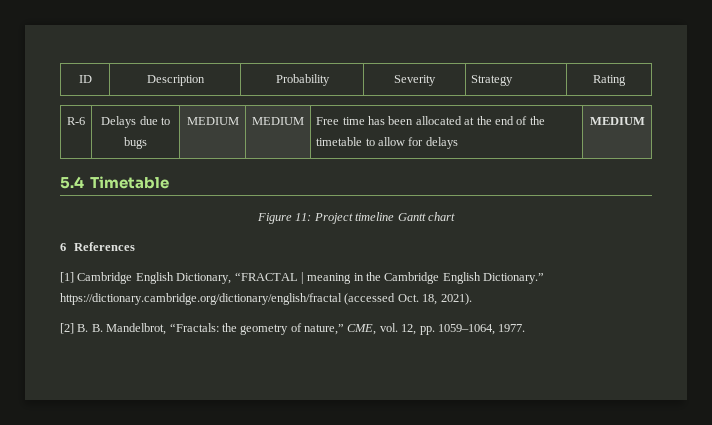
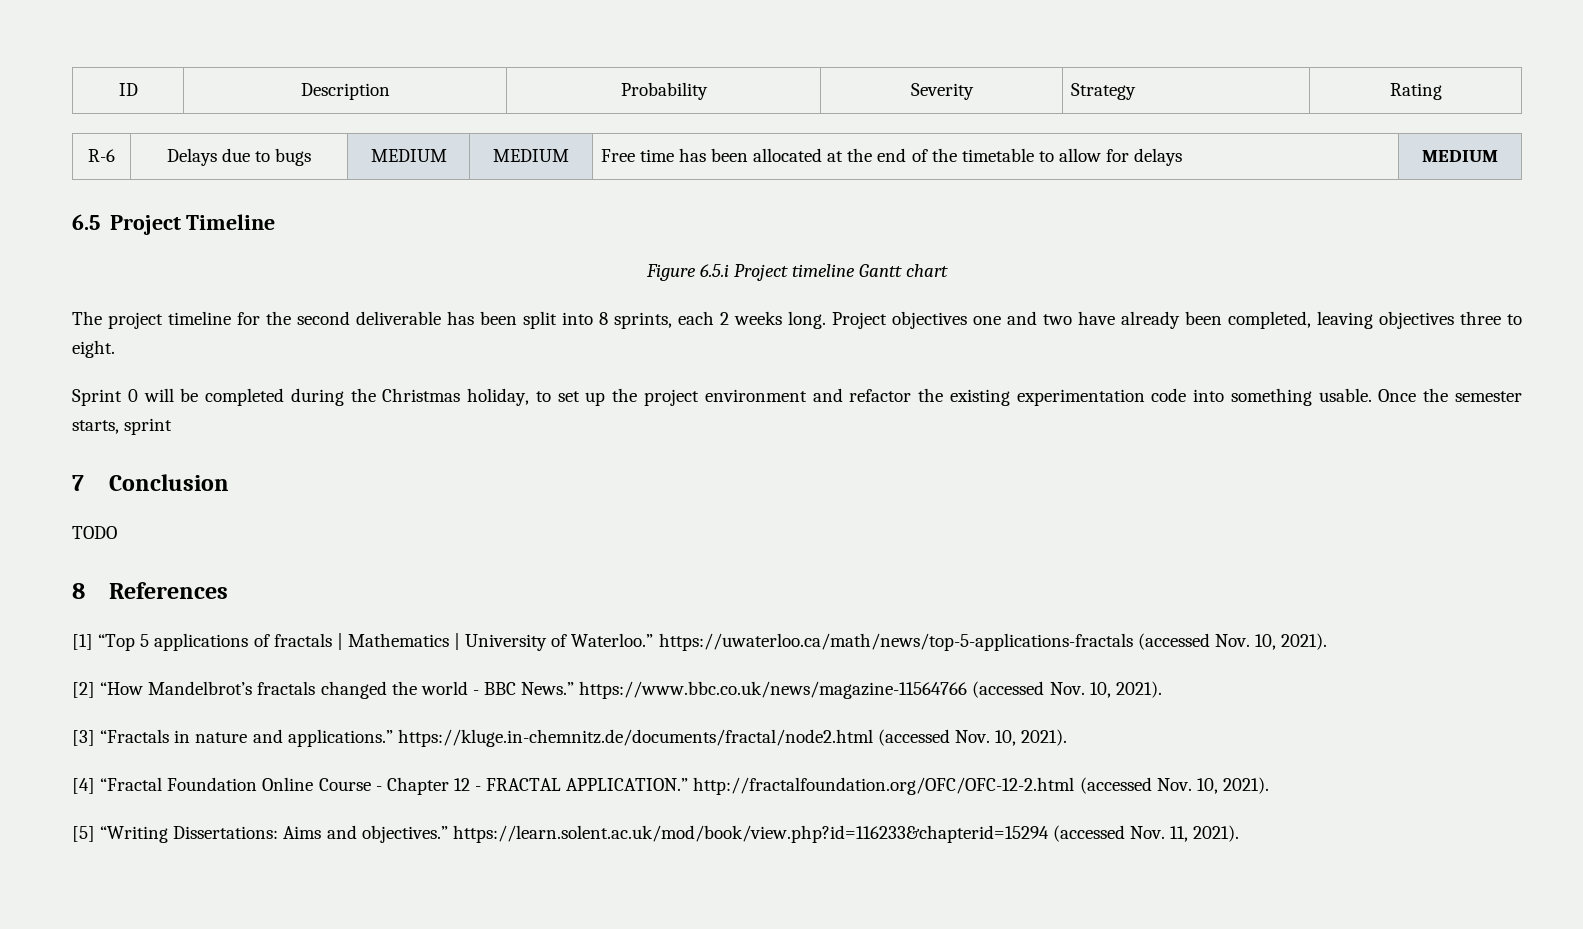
- 5.4 Timetable
+ 6.5 Project Timeline
- Figure 11: Project timeline Gantt chart
+ Figure 6.5.i Project timeline Gantt chart
- 6 References
- [1] Cambridge English Dictionary, “FRACTAL | meaning in the Cambridge English Dictionary.” https://dictionary.cambridge.org/dictionary/english/fractal (accessed Oct. 18, 2021).
- [2] B. B. Mandelbrot, “Fractals: the geometry of nature,” CME, vol. 12, pp. 1059–1064, 1977.
+ The project timeline for the second deliverable has been split into 8 sprints, each 2 weeks long. Project objectives one and two have already been completed, leaving objectives three to eight.
+ Sprint 0 will be completed during the Christmas holiday, to set up the project environment and refactor the existing experimentation code into something usable. Once the semester starts, sprint
+ 7 Conclusion
+ TODO
+ 8 References
+ [1] “Top 5 applications of fractals | Mathematics | University of Waterloo.” https://uwaterloo.ca/math/news/top-5-applications-fractals (accessed Nov. 10, 2021).
+ [2] “How Mandelbrot’s fractals changed the world - BBC News.” https://www.bbc.co.uk/news/magazine-11564766 (accessed Nov. 10, 2021).
+ [3] “Fractals in nature and applications.” https://kluge.in-chemnitz.de/documents/fractal/node2.html (accessed Nov. 10, 2021).
+ [4] “Fractal Foundation Online Course - Chapter 12 - FRACTAL APPLICATION.” http://fractalfoundation.org/OFC/OFC-12-2.html (accessed Nov. 10, 2021).
+ [5] “Writing Dissertations: Aims and objectives.” https://learn.solent.ac.uk/mod/book/view.php?id=116233&chapterid=15294 (accessed Nov. 11, 2021).

